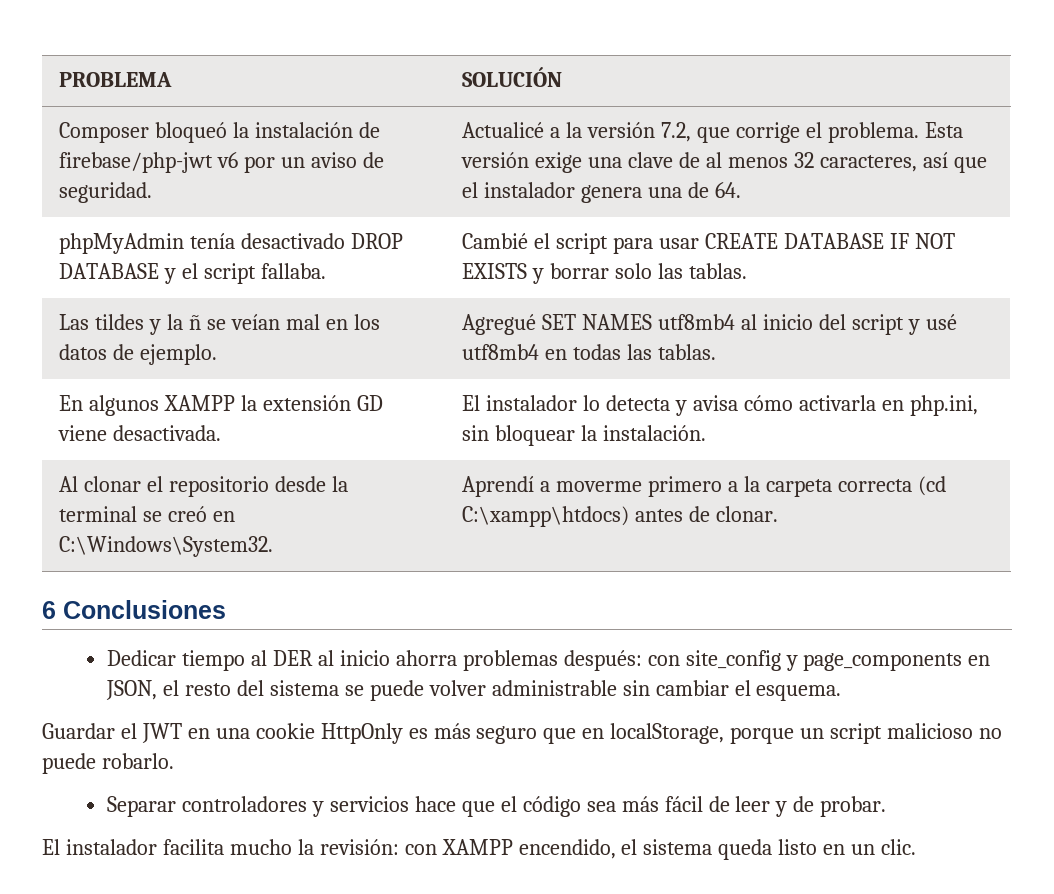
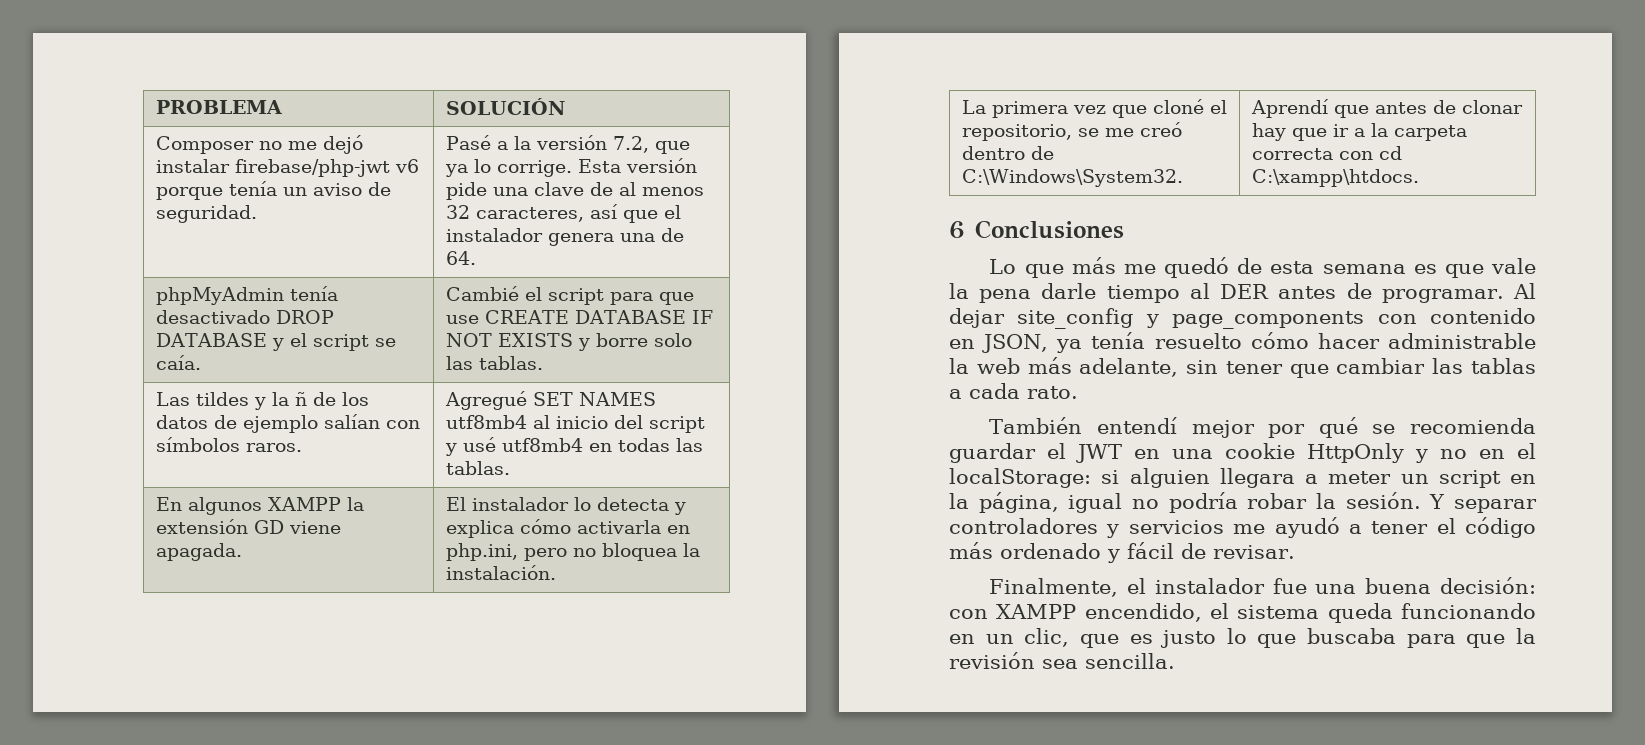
- Composer bloqueó la instalación de firebase/php-jwt v6 por un aviso de seguridad. | Actualicé a la versión 7.2, que corrige el problema. Esta versión exige una clave de al menos 32 caracteres, así que el instalador genera una de 64.
+ Composer no me dejó instalar firebase/php-jwt v6 porque tenía un aviso de seguridad. | Pasé a la versión 7.2, que ya lo corrige. Esta versión pide una clave de al menos 32 caracteres, así que el instalador genera una de 64.
- phpMyAdmin tenía desactivado DROP DATABASE y el script fallaba. | Cambié el script para usar CREATE DATABASE IF NOT EXISTS y borrar solo las tablas.
+ phpMyAdmin tenía desactivado DROP DATABASE y el script se caía. | Cambié el script para que use CREATE DATABASE IF NOT EXISTS y borre solo las tablas.
- Las tildes y la ñ se veían mal en los datos de ejemplo. | Agregué SET NAMES utf8mb4 al inicio del script y usé utf8mb4 en todas las tablas.
+ Las tildes y la ñ de los datos de ejemplo salían con símbolos raros. | Agregué SET NAMES utf8mb4 al inicio del script y usé utf8mb4 en todas las tablas.
- En algunos XAMPP la extensión GD viene desactivada. | El instalador lo detecta y avisa cómo activarla en php.ini, sin bloquear la instalación.
+ En algunos XAMPP la extensión GD viene apagada. | El instalador lo detecta y explica cómo activarla en php.ini, pero no bloquea la instalación.
- Al clonar el repositorio desde la terminal se creó en C:\Windows\System32. | Aprendí a moverme primero a la carpeta correcta (cd C:\xampp\htdocs) antes de clonar.
+ La primera vez que cloné el repositorio, se me creó dentro de C:\Windows\System32. | Aprendí que antes de clonar hay que ir a la carpeta correcta con cd C:\xampp\htdocs.
  6 Conclusiones
- Dedicar tiempo al DER al inicio ahorra problemas después: con site_config y page_components en JSON, el resto del sistema se puede volver administrable sin cambiar el esquema.
- Guardar el JWT en una cookie HttpOnly es más seguro que en localStorage, porque un script malicioso no puede robarlo.
- Separar controladores y servicios hace que el código sea más fácil de leer y de probar.
- El instalador facilita mucho la revisión: con XAMPP encendido, el sistema queda listo en un clic.
+ Lo que más me quedó de esta semana es que vale la pena darle tiempo al DER antes de programar. Al dejar site_config y page_components con contenido en JSON, ya tenía resuelto cómo hacer administrable la web más adelante, sin tener que cambiar las tablas a cada rato.
+ También entendí mejor por qué se recomienda guardar el JWT en una cookie HttpOnly y no en el localStorage: si alguien llegara a meter un script en la página, igual no podría robar la sesión. Y separar controladores y servicios me ayudó a tener el código más ordenado y fácil de revisar.
+ Finalmente, el instalador fue una buena decisión: con XAMPP encendido, el sistema queda funcionando en un clic, que es justo lo que buscaba para que la revisión sea sencilla.

